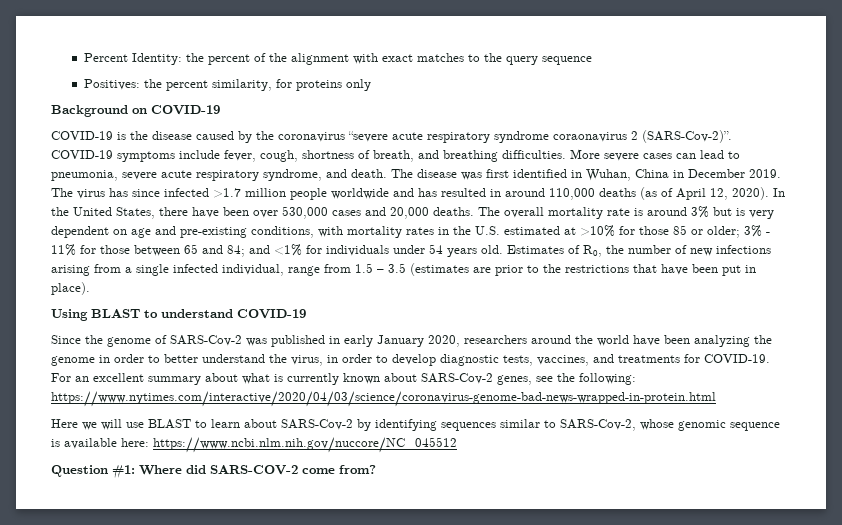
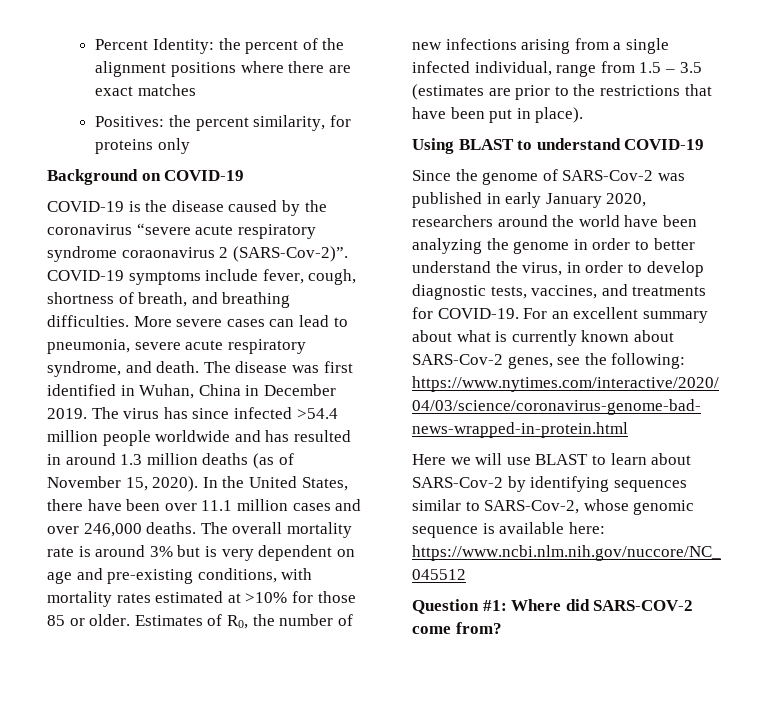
- Percent Identity: the percent of the alignment with exact matches to the query sequence
+ Percent Identity: the percent of the alignment positions where there are exact matches
- The virus has since infected >1.7 million people worldwide and has resulted in around 110,000 deaths (as of April 12, 2020).
+ The virus has since infected >54.4 million people worldwide and has resulted in around 1.3 million deaths (as of November 15, 2020).
- In the United States, there have been over 530,000 cases and 20,000 deaths.
+ In the United States, there have been over 11.1 million cases and over 246,000 deaths.
- The overall mortality rate is around 3% but is very dependent on age and pre-existing conditions, with mortality rates in the U.S. estimated at >10% for those 85 or older; 3% - 11% for those between 65 and 84; and <1% for individuals under 54 years old.
+ The overall mortality rate is around 3% but is very dependent on age and pre-existing conditions, with mortality rates estimated at >10% for those 85 or older.

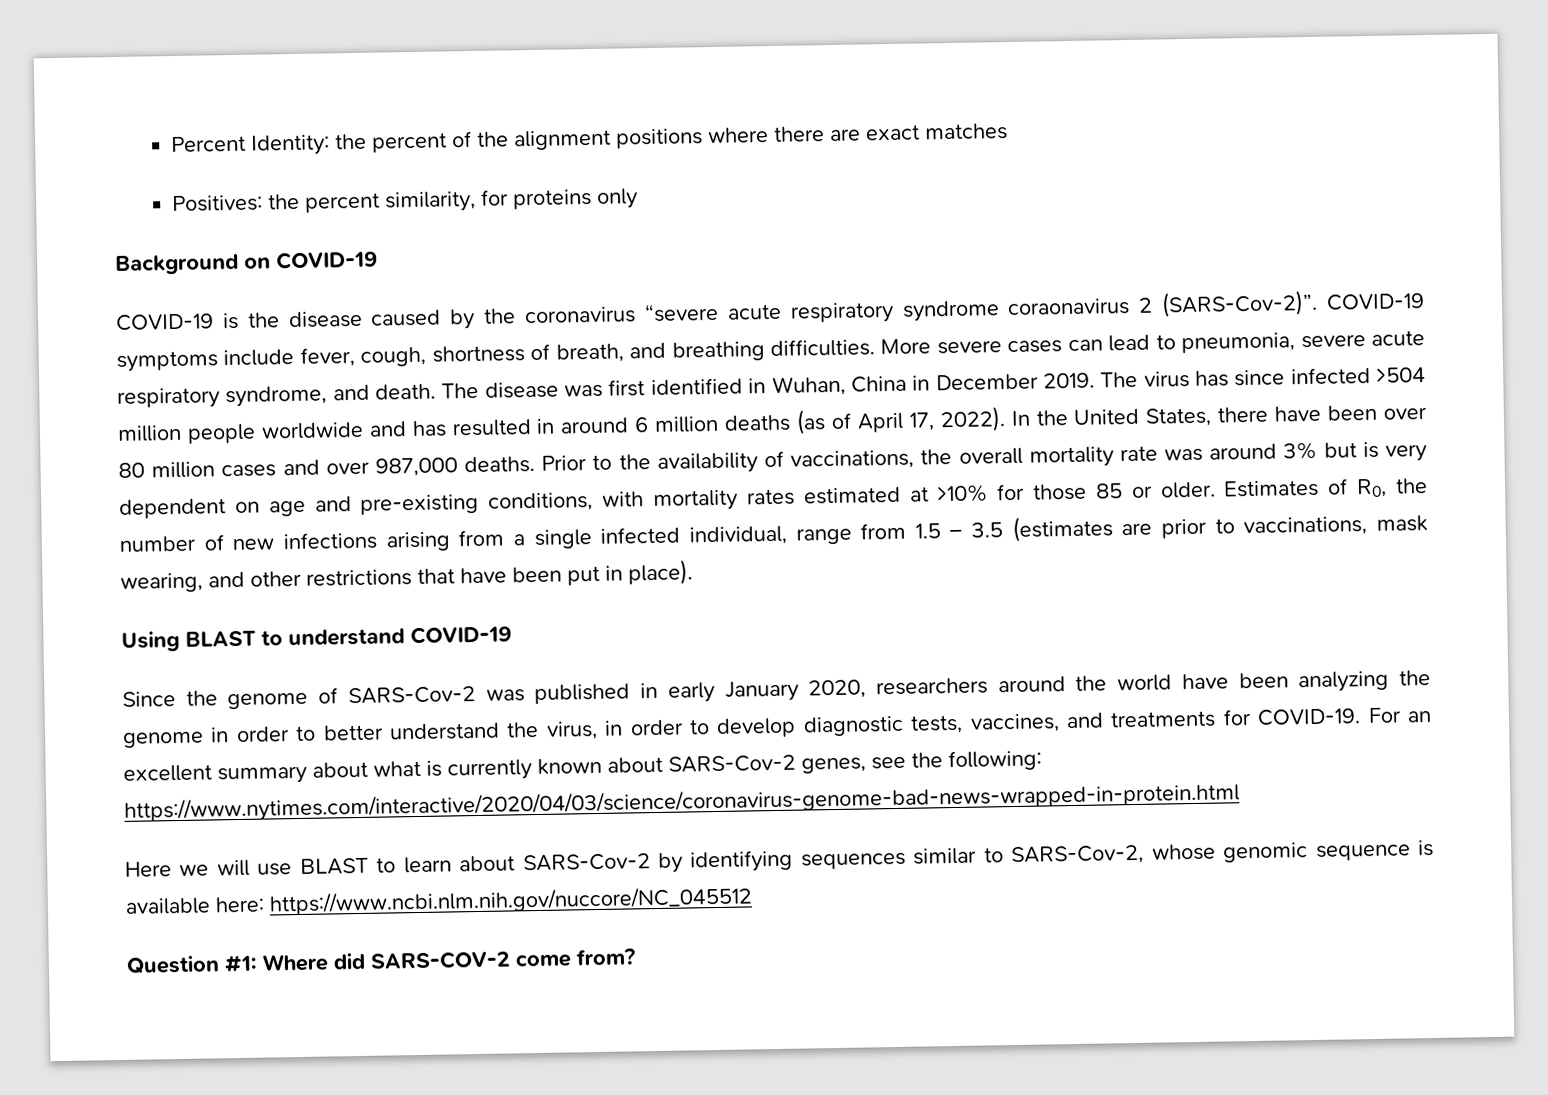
- The virus has since infected >54.4 million people worldwide and has resulted in around 1.3 million deaths (as of November 15, 2020).
+ The virus has since infected >504 million people worldwide and has resulted in around 6 million deaths (as of April 17, 2022).
- In the United States, there have been over 11.1 million cases and over 246,000 deaths. The overall mortality rate is around 3% but is very dependent on age and pre-existing conditions, with mortality rates estimated at >10% for those 85 or older.
+ In the United States, there have been over 80 million cases and over 987,000 deaths. Prior to the availability of vaccinations, the overall mortality rate was around 3% but is very dependent on age and pre-existing conditions, with mortality rates estimated at >10% for those 85 or older.
- Estimates of R0, the number of new infections arising from a single infected individual, range from 1.5 – 3.5 (estimates are prior to the restrictions that have been put in place).
+ Estimates of R0, the number of new infections arising from a single infected individual, range from 1.5 – 3.5 (estimates are prior to vaccinations, mask wearing, and other restrictions that have been put in place).

